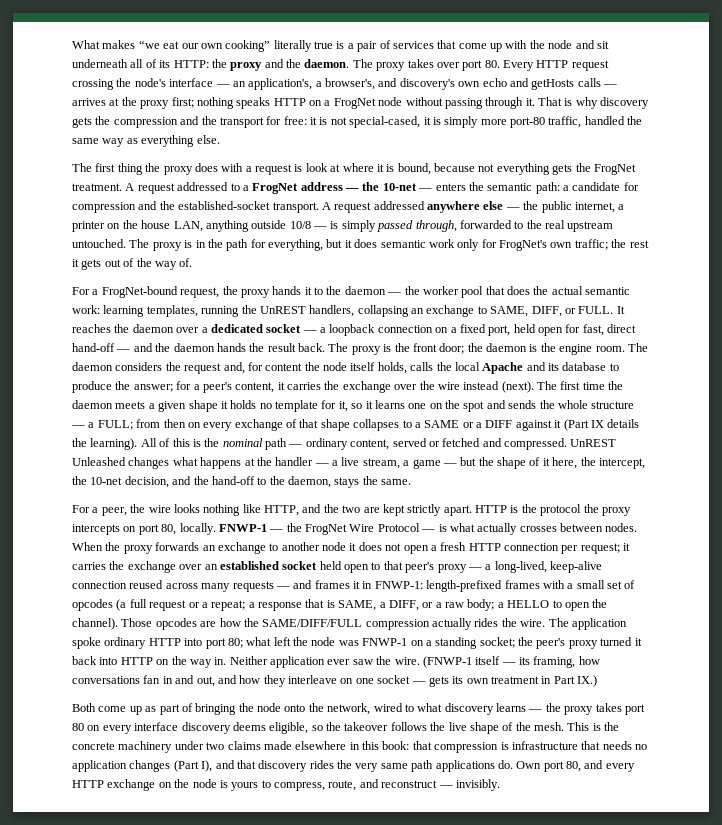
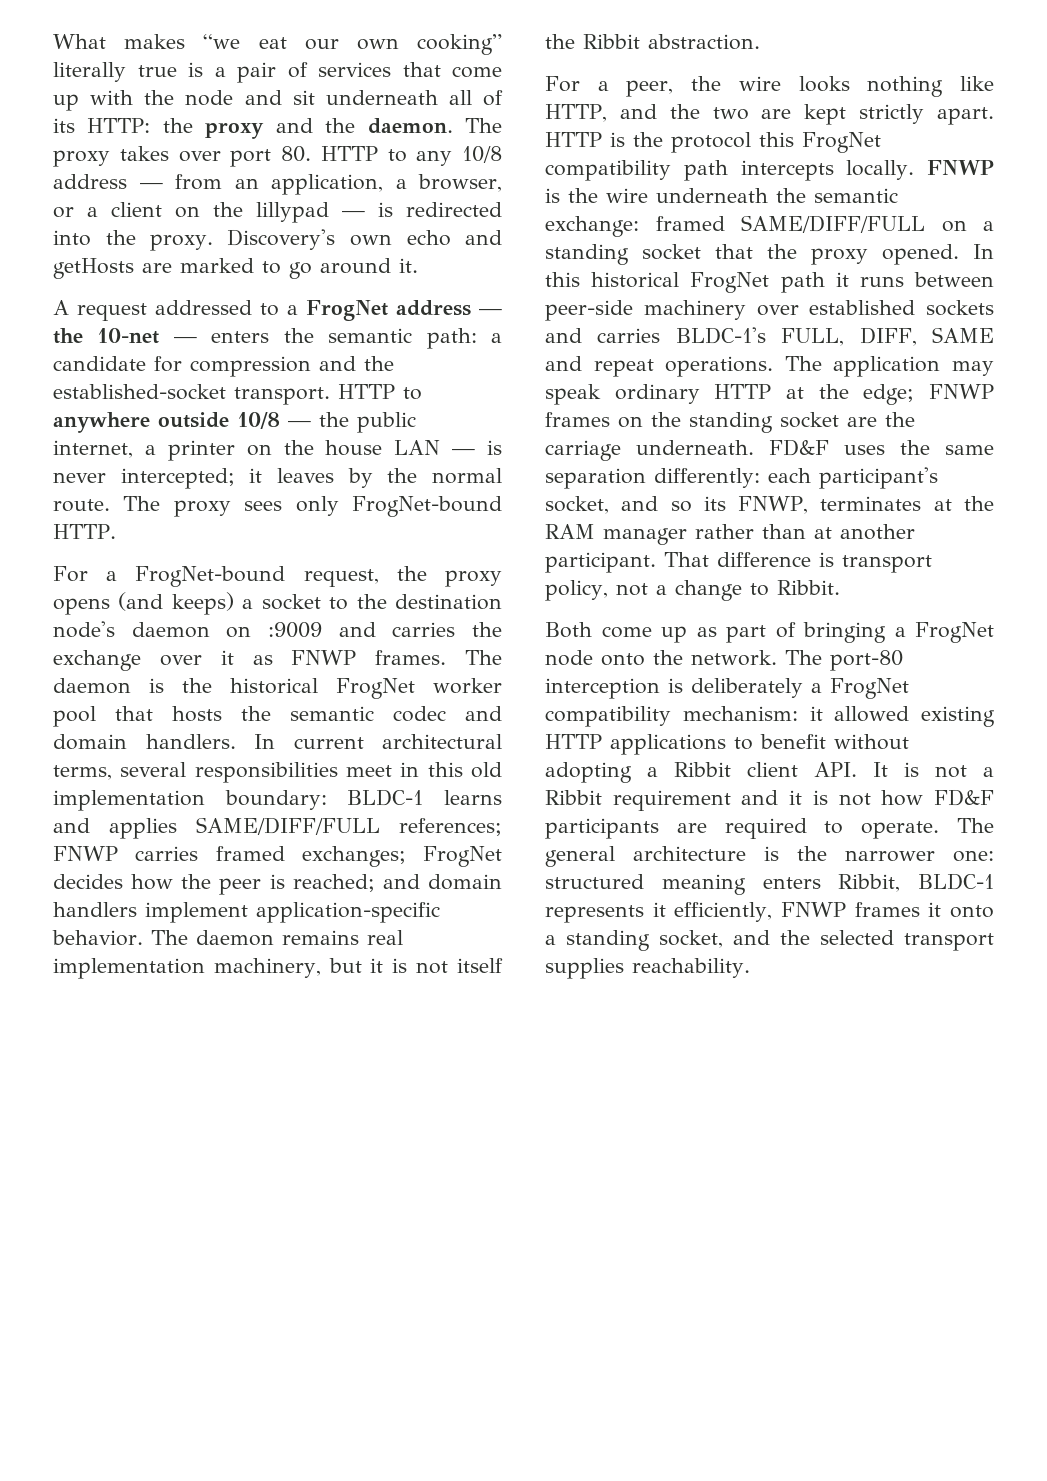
- The proxy takes over port 80. Every HTTP request crossing the node's interface — an application's, a browser's, and discovery's own echo and getHosts calls — arrives at the proxy first; nothing speaks HTTP on a FrogNet node without passing through it. That is why discovery gets the compression and the transport for free: it is not special-cased, it is simply more port-80 traffic, handled the same way as everything else.
- The first thing the proxy does with a request is look at where it is bound, because not everything gets the FrogNet treatment. A request addressed to a FrogNet address — the 10-net — enters the semantic path: a candidate for compression and the established-socket transport.
+ The proxy takes over port 80. HTTP to any 10/8 address — from an application, a browser, or a client on the lillypad — is redirected into the proxy. Discovery's own echo and getHosts are marked to go around it.
+ A request addressed to a FrogNet address — the 10-net — enters the semantic path: a candidate for compression and the established-socket transport.
- A request addressed anywhere else — the public internet, a printer on the house LAN, anything outside 10/8 — is simply passed through, forwarded to the real upstream untouched. The proxy is in the path for everything, but it does semantic work only for FrogNet's own traffic; the rest it gets out of the way of.
+ HTTP to anywhere outside 10/8 — the public internet, a printer on the house LAN — is never intercepted; it leaves by the normal route. The proxy sees only FrogNet-bound HTTP.
- For a FrogNet-bound request, the proxy hands it to the daemon — the worker pool that does the actual semantic work: learning templates, running the UnREST handlers, collapsing an exchange to SAME, DIFF, or FULL. It reaches the daemon over a dedicated socket — a loopback connection on a fixed port, held open for fast, direct hand-off — and the daemon hands the result back. The proxy is the front door; the daemon is the engine room. The daemon considers the request and, for content the node itself holds, calls the local Apache and its database to produce the answer; for a peer's content, it carries the exchange over the wire instead (next). The first time the daemon meets a given shape it holds no template for it, so it learns one on the spot and sends the whole structure — a FULL; from then on every exchange of that shape collapses to a SAME or a DIFF against it (Part IX details the learning). All of this is the nominal path — ordinary content, served or fetched and compressed. UnREST Unleashed changes what happens at the handler — a live stream, a game — but the shape of it here, the intercept, the 10-net decision, and the hand-off to the daemon, stays the same.
+ For a FrogNet-bound request, the proxy opens (and keeps) a socket to the destination node's daemon on :9009 and carries the exchange over it as FNWP frames. The daemon is the historical FrogNet worker pool that hosts the semantic codec and domain handlers. In current architectural terms, several responsibilities meet in this old implementation boundary: BLDC-1 learns and applies SAME/DIFF/FULL references; FNWP carries framed exchanges; FrogNet decides how the peer is reached; and domain handlers implement application-specific behavior. The daemon remains real implementation machinery, but it is not itself the Ribbit abstraction.
- HTTP is the protocol the proxy intercepts on port 80, locally. FNWP-1 — the FrogNet Wire Protocol — is what actually crosses between nodes. When the proxy forwards an exchange to another node it does not open a fresh HTTP connection per request; it carries the exchange over an established socket held open to that peer's proxy — a long-lived, keep-alive connection reused across many requests — and frames it in FNWP-1: length-prefixed frames with a small set of opcodes (a full request or a repeat; a response that is SAME, a DIFF, or a raw body; a HELLO to open the channel). Those opcodes are how the SAME/DIFF/FULL compression actually rides the wire. The application spoke ordinary HTTP into port 80; what left the node was FNWP-1 on a standing socket; the peer's proxy turned it back into HTTP on the way in. Neither application ever saw the wire. (FNWP-1 itself — its framing, how conversations fan in and out, and how they interleave on one socket — gets its own treatment in Part IX.)
+ HTTP is the protocol this FrogNet compatibility path intercepts locally. FNWP is the wire underneath the semantic exchange: framed SAME/DIFF/FULL on a standing socket that the proxy opened. In this historical FrogNet path it runs between peer-side machinery over established sockets and carries BLDC-1's FULL, DIFF, SAME and repeat operations. The application may speak ordinary HTTP at the edge; FNWP frames on the standing socket are the carriage underneath. FD&F uses the same separation differently: each participant's socket, and so its FNWP, terminates at the RAM manager rather than at another participant. That difference is transport policy, not a change to Ribbit.
- Both come up as part of bringing the node onto the network, wired to what discovery learns — the proxy takes port 80 on every interface discovery deems eligible, so the takeover follows the live shape of the mesh. This is the concrete machinery under two claims made elsewhere in this book: that compression is infrastructure that needs no application changes (Part I), and that discovery rides the very same path applications do. Own port 80, and every HTTP exchange on the node is yours to compress, route, and reconstruct — invisibly.
+ Both come up as part of bringing a FrogNet node onto the network. The port-80 interception is deliberately a FrogNet compatibility mechanism: it allowed existing HTTP applications to benefit without adopting a Ribbit client API. It is not a Ribbit requirement and it is not how FD&F participants are required to operate. The general architecture is the narrower one: structured meaning enters Ribbit, BLDC-1 represents it efficiently, FNWP frames it onto a standing socket, and the selected transport supplies reachability.

